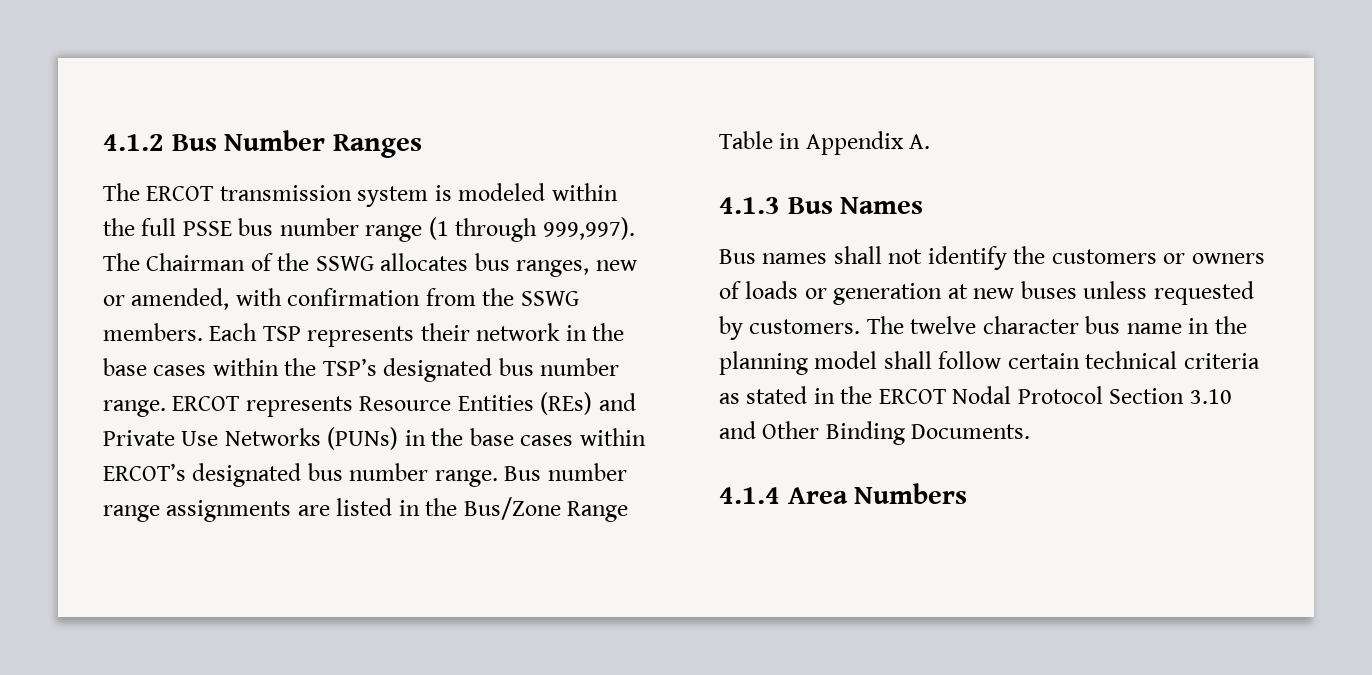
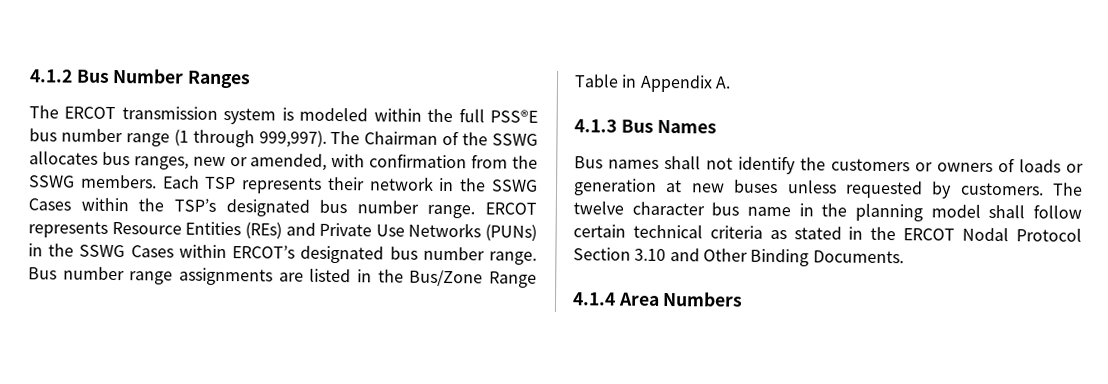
- The ERCOT transmission system is modeled within the full PSSE bus number range (1 through 999,997).
+ The ERCOT transmission system is modeled within the full PSS®E bus number range (1 through 999,997).
- Each TSP represents their network in the base cases within the TSP’s designated bus number range.
+ Each TSP represents their network in the SSWG Cases within the TSP’s designated bus number range.
- ERCOT represents Resource Entities (REs) and Private Use Networks (PUNs) in the base cases within ERCOT’s designated bus number range.
+ ERCOT represents Resource Entities (REs) and Private Use Networks (PUNs) in the SSWG Cases within ERCOT’s designated bus number range.

